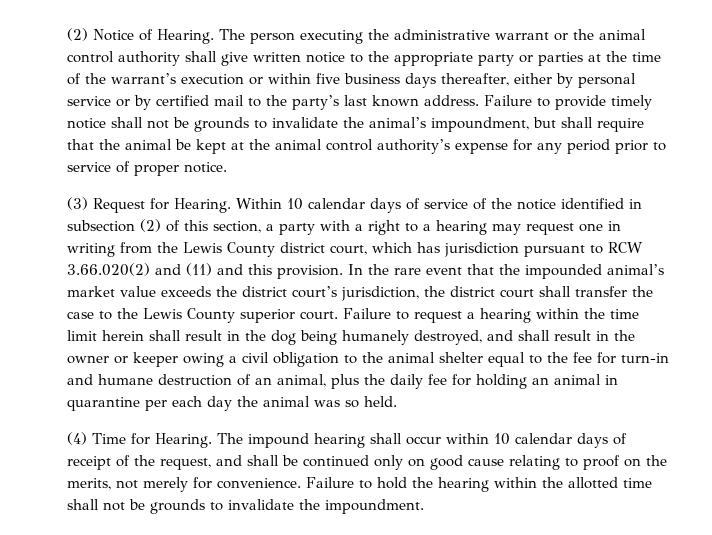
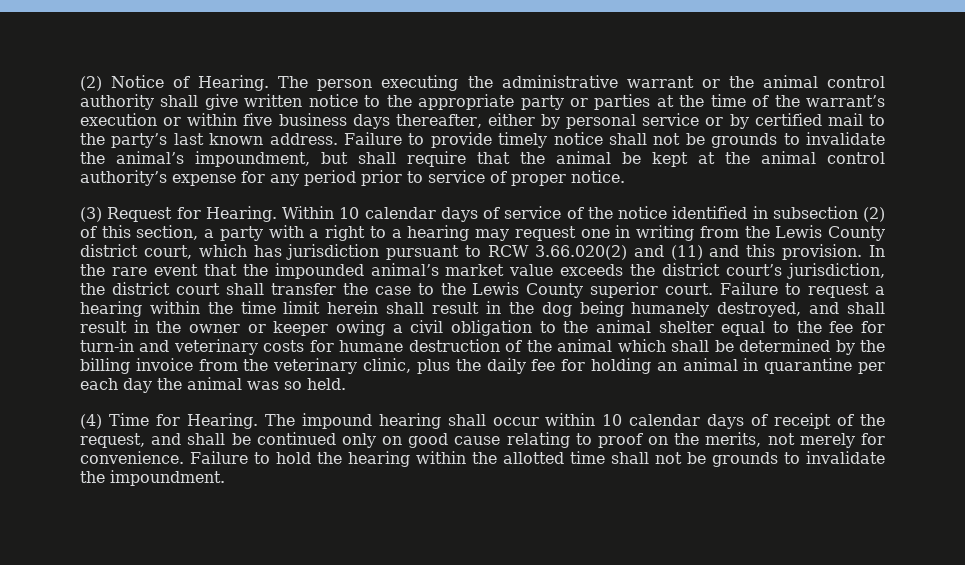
- Failure to request a hearing within the time limit herein shall result in the dog being humanely destroyed, and shall result in the owner or keeper owing a civil obligation to the animal shelter equal to the fee for turn-in and humane destruction of an animal, plus the daily fee for holding an animal in quarantine per each day the animal was so held.
+ Failure to request a hearing within the time limit herein shall result in the dog being humanely destroyed, and shall result in the owner or keeper owing a civil obligation to the animal shelter equal to the fee for turn-in and veterinary costs for humane destruction of the animal which shall be determined by the billing invoice from the veterinary clinic, plus the daily fee for holding an animal in quarantine per each day the animal was so held.

